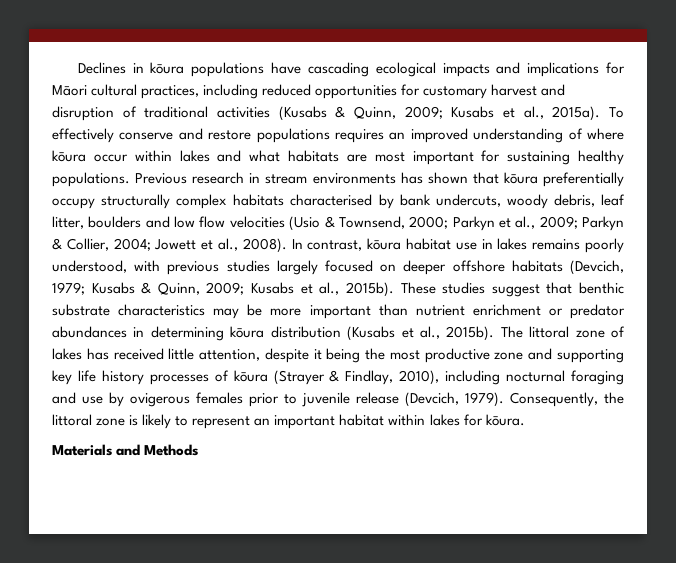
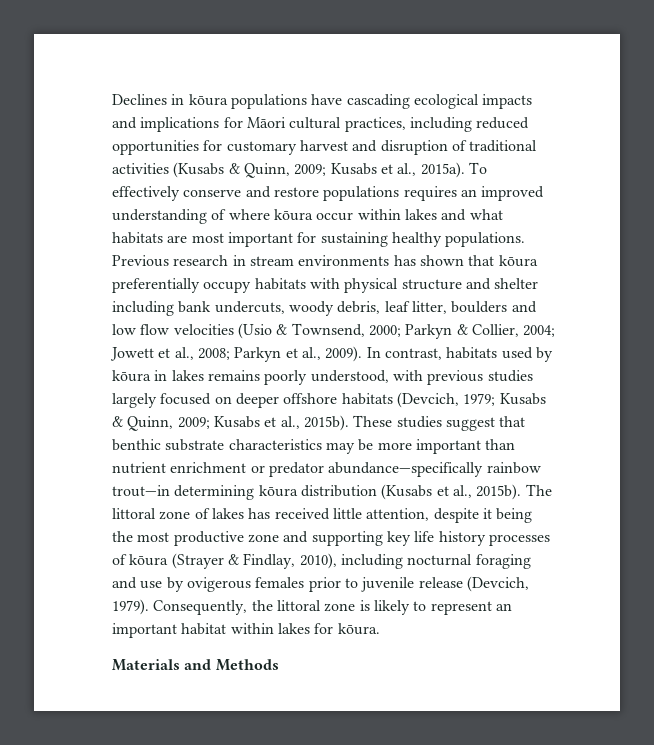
- Previous research in stream environments has shown that kōura preferentially occupy structurally complex habitats characterised by bank undercuts, woody debris, leaf litter, boulders and low flow velocities (Usio & Townsend, 2000; Parkyn et al., 2009; Parkyn & Collier, 2004; Jowett et al., 2008). In contrast, kōura habitat use in lakes remains poorly understood, with previous studies largely focused on deeper offshore habitats (Devcich, 1979; Kusabs & Quinn, 2009; Kusabs et al., 2015b).
+ Previous research in stream environments has shown that kōura preferentially occupy habitats with physical structure and shelter including bank undercuts, woody debris, leaf litter, boulders and low flow velocities (Usio & Townsend, 2000; Parkyn & Collier, 2004; Jowett et al., 2008; Parkyn et al., 2009). In contrast, habitats used by kōura in lakes remains poorly understood, with previous studies largely focused on deeper offshore habitats (Devcich, 1979; Kusabs & Quinn, 2009; Kusabs et al., 2015b).
- These studies suggest that benthic substrate characteristics may be more important than nutrient enrichment or predator abundances in determining kōura distribution (Kusabs et al., 2015b).
+ These studies suggest that benthic substrate characteristics may be more important than nutrient enrichment or predator abundance—specifically rainbow trout—in determining kōura distribution (Kusabs et al., 2015b).

